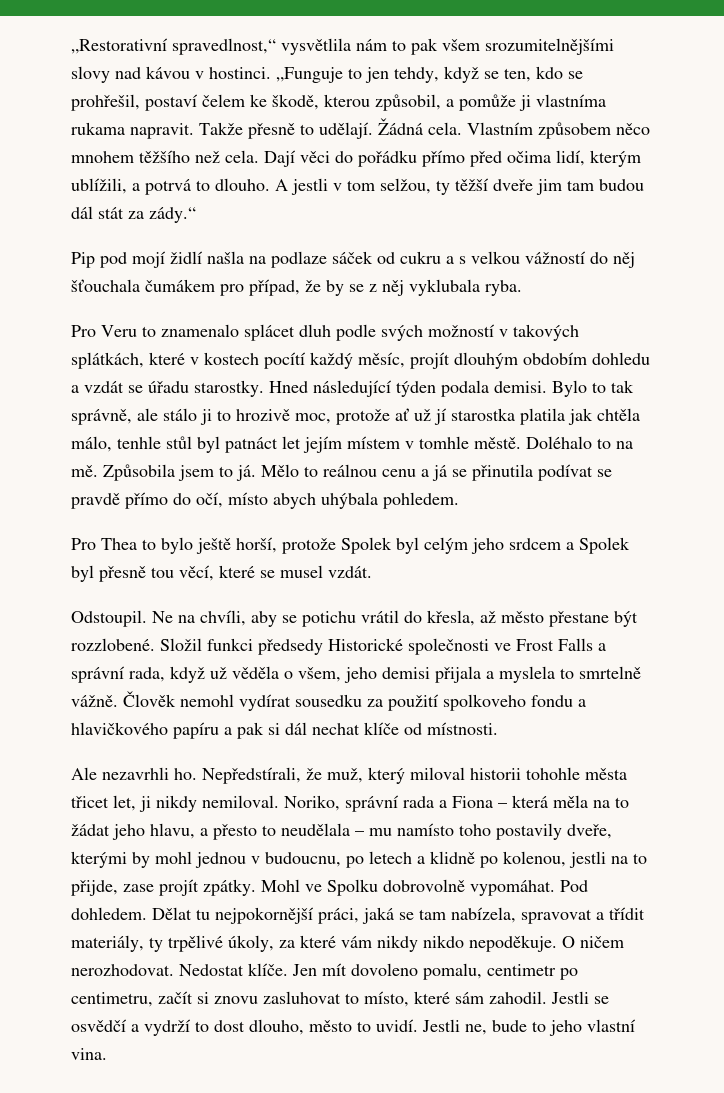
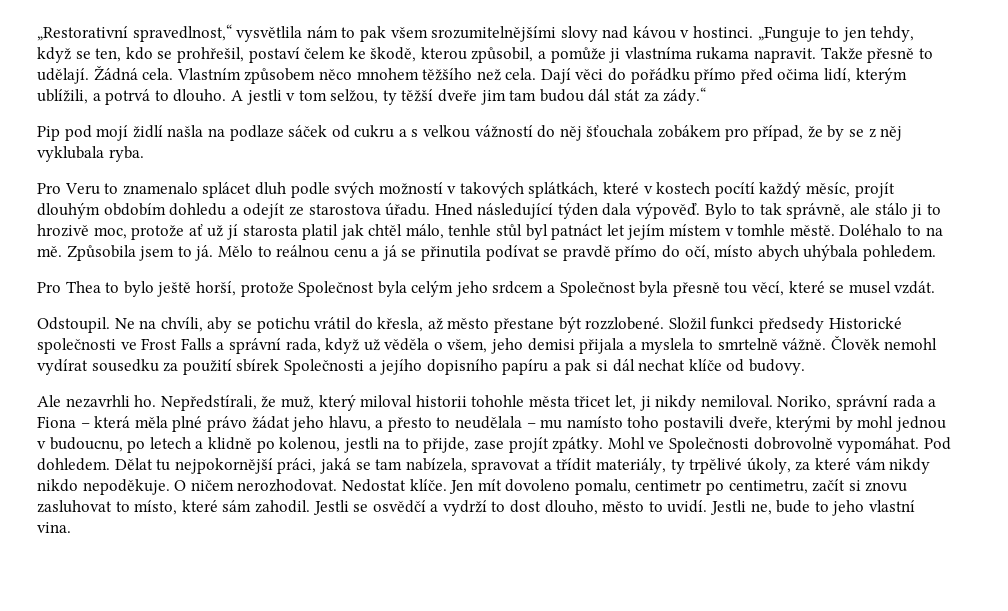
- Pip pod mojí židlí našla na podlaze sáček od cukru a s velkou vážností do něj šťouchala čumákem pro případ, že by se z něj vyklubala ryba.
+ Pip pod mojí židlí našla na podlaze sáček od cukru a s velkou vážností do něj šťouchala zobákem pro případ, že by se z něj vyklubala ryba.
- Pro Veru to znamenalo splácet dluh podle svých možností v takových splátkách, které v kostech pocítí každý měsíc, projít dlouhým obdobím dohledu a vzdát se úřadu starostky.
+ Pro Veru to znamenalo splácet dluh podle svých možností v takových splátkách, které v kostech pocítí každý měsíc, projít dlouhým obdobím dohledu a odejít ze starostova úřadu.
- Hned následující týden podala demisi.
+ Hned následující týden dala výpověď.
- Bylo to tak správně, ale stálo ji to hrozivě moc, protože ať už jí starostka platila jak chtěla málo, tenhle stůl byl patnáct let jejím místem v tomhle městě.
+ Bylo to tak správně, ale stálo ji to hrozivě moc, protože ať už jí starosta platil jak chtěl málo, tenhle stůl byl patnáct let jejím místem v tomhle městě.
- Pro Thea to bylo ještě horší, protože Spolek byl celým jeho srdcem a Spolek byl přesně tou věcí, které se musel vzdát.
+ Pro Thea to bylo ještě horší, protože Společnost byla celým jeho srdcem a Společnost byla přesně tou věcí, které se musel vzdát.
- Člověk nemohl vydírat sousedku za použití spolkoveho fondu a hlavičkového papíru a pak si dál nechat klíče od místnosti.
+ Člověk nemohl vydírat sousedku za použití sbírek Společnosti a jejího dopisního papíru a pak si dál nechat klíče od budovy.
- Noriko, správní rada a Fiona – která měla na to žádat jeho hlavu, a přesto to neudělala – mu namísto toho postavily dveře, kterými by mohl jednou v budoucnu, po letech a klidně po kolenou, jestli na to přijde, zase projít zpátky.
+ Noriko, správní rada a Fiona – která měla plné právo žádat jeho hlavu, a přesto to neudělala – mu namísto toho postavili dveře, kterými by mohl jednou v budoucnu, po letech a klidně po kolenou, jestli na to přijde, zase projít zpátky.
- Mohl ve Spolku dobrovolně vypomáhat.
+ Mohl ve Společnosti dobrovolně vypomáhat.

